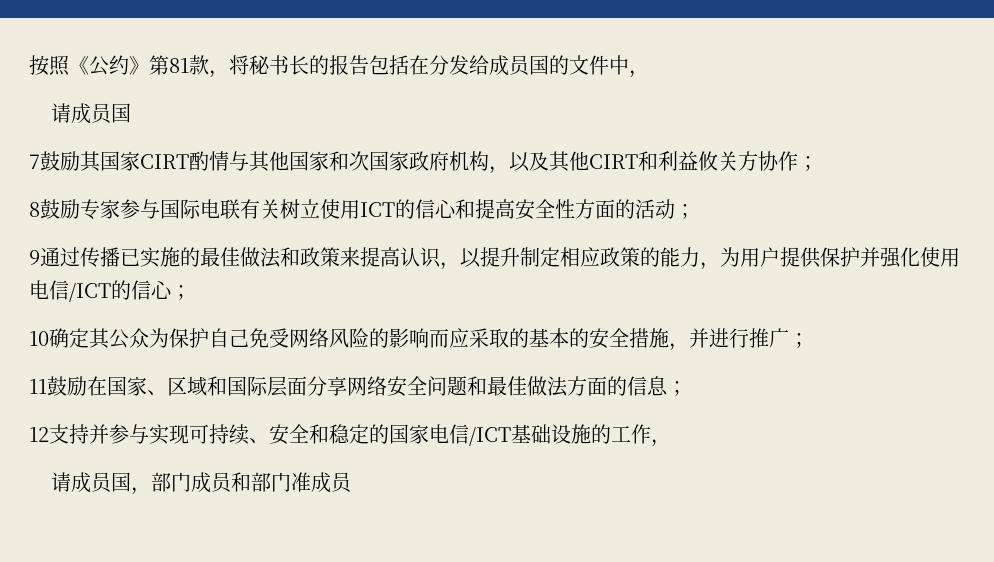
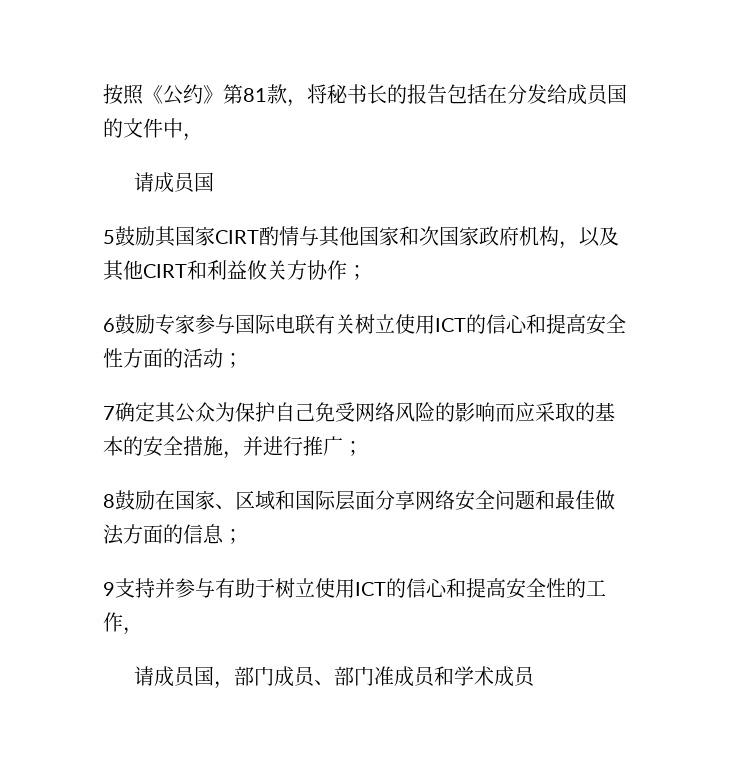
- 7鼓励其国家CIRT酌情与其他国家和次国家政府机构，以及其他CIRT和利益攸关方协作；
+ 5鼓励其国家CIRT酌情与其他国家和次国家政府机构，以及其他CIRT和利益攸关方协作；
- 8鼓励专家参与国际电联有关树立使用ICT的信心和提高安全性方面的活动；
+ 6鼓励专家参与国际电联有关树立使用ICT的信心和提高安全性方面的活动；
- 9通过传播已实施的最佳做法和政策来提高认识，以提升制定相应政策的能力，为用户提供保护并强化使用电信/ICT的信心；
- 10确定其公众为保护自己免受网络风险的影响而应采取的基本的安全措施，并进行推广；
+ 7确定其公众为保护自己免受网络风险的影响而应采取的基本的安全措施，并进行推广；
- 11鼓励在国家、区域和国际层面分享网络安全问题和最佳做法方面的信息；
+ 8鼓励在国家、区域和国际层面分享网络安全问题和最佳做法方面的信息；
- 12支持并参与实现可持续、安全和稳定的国家电信/ICT基础设施的工作，
+ 9支持并参与有助于树立使用ICT的信心和提高安全性的工作，
- 请成员国，部门成员和部门准成员
+ 请成员国，部门成员、部门准成员和学术成员

